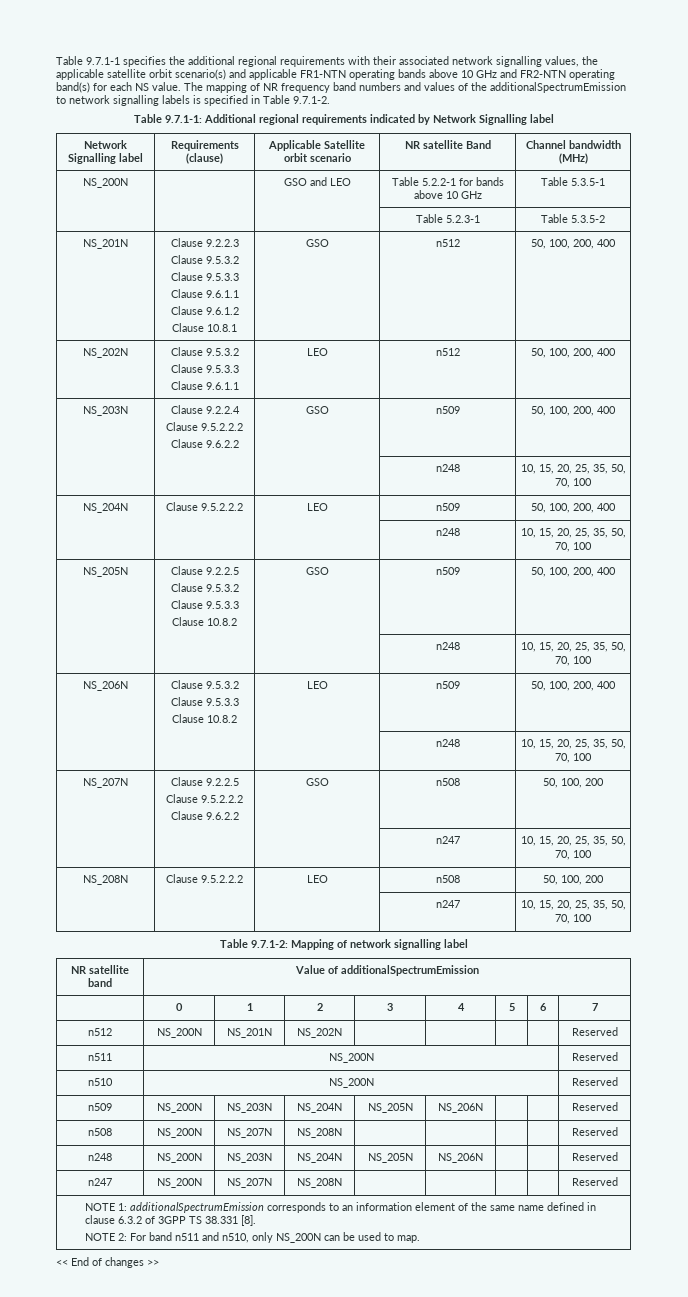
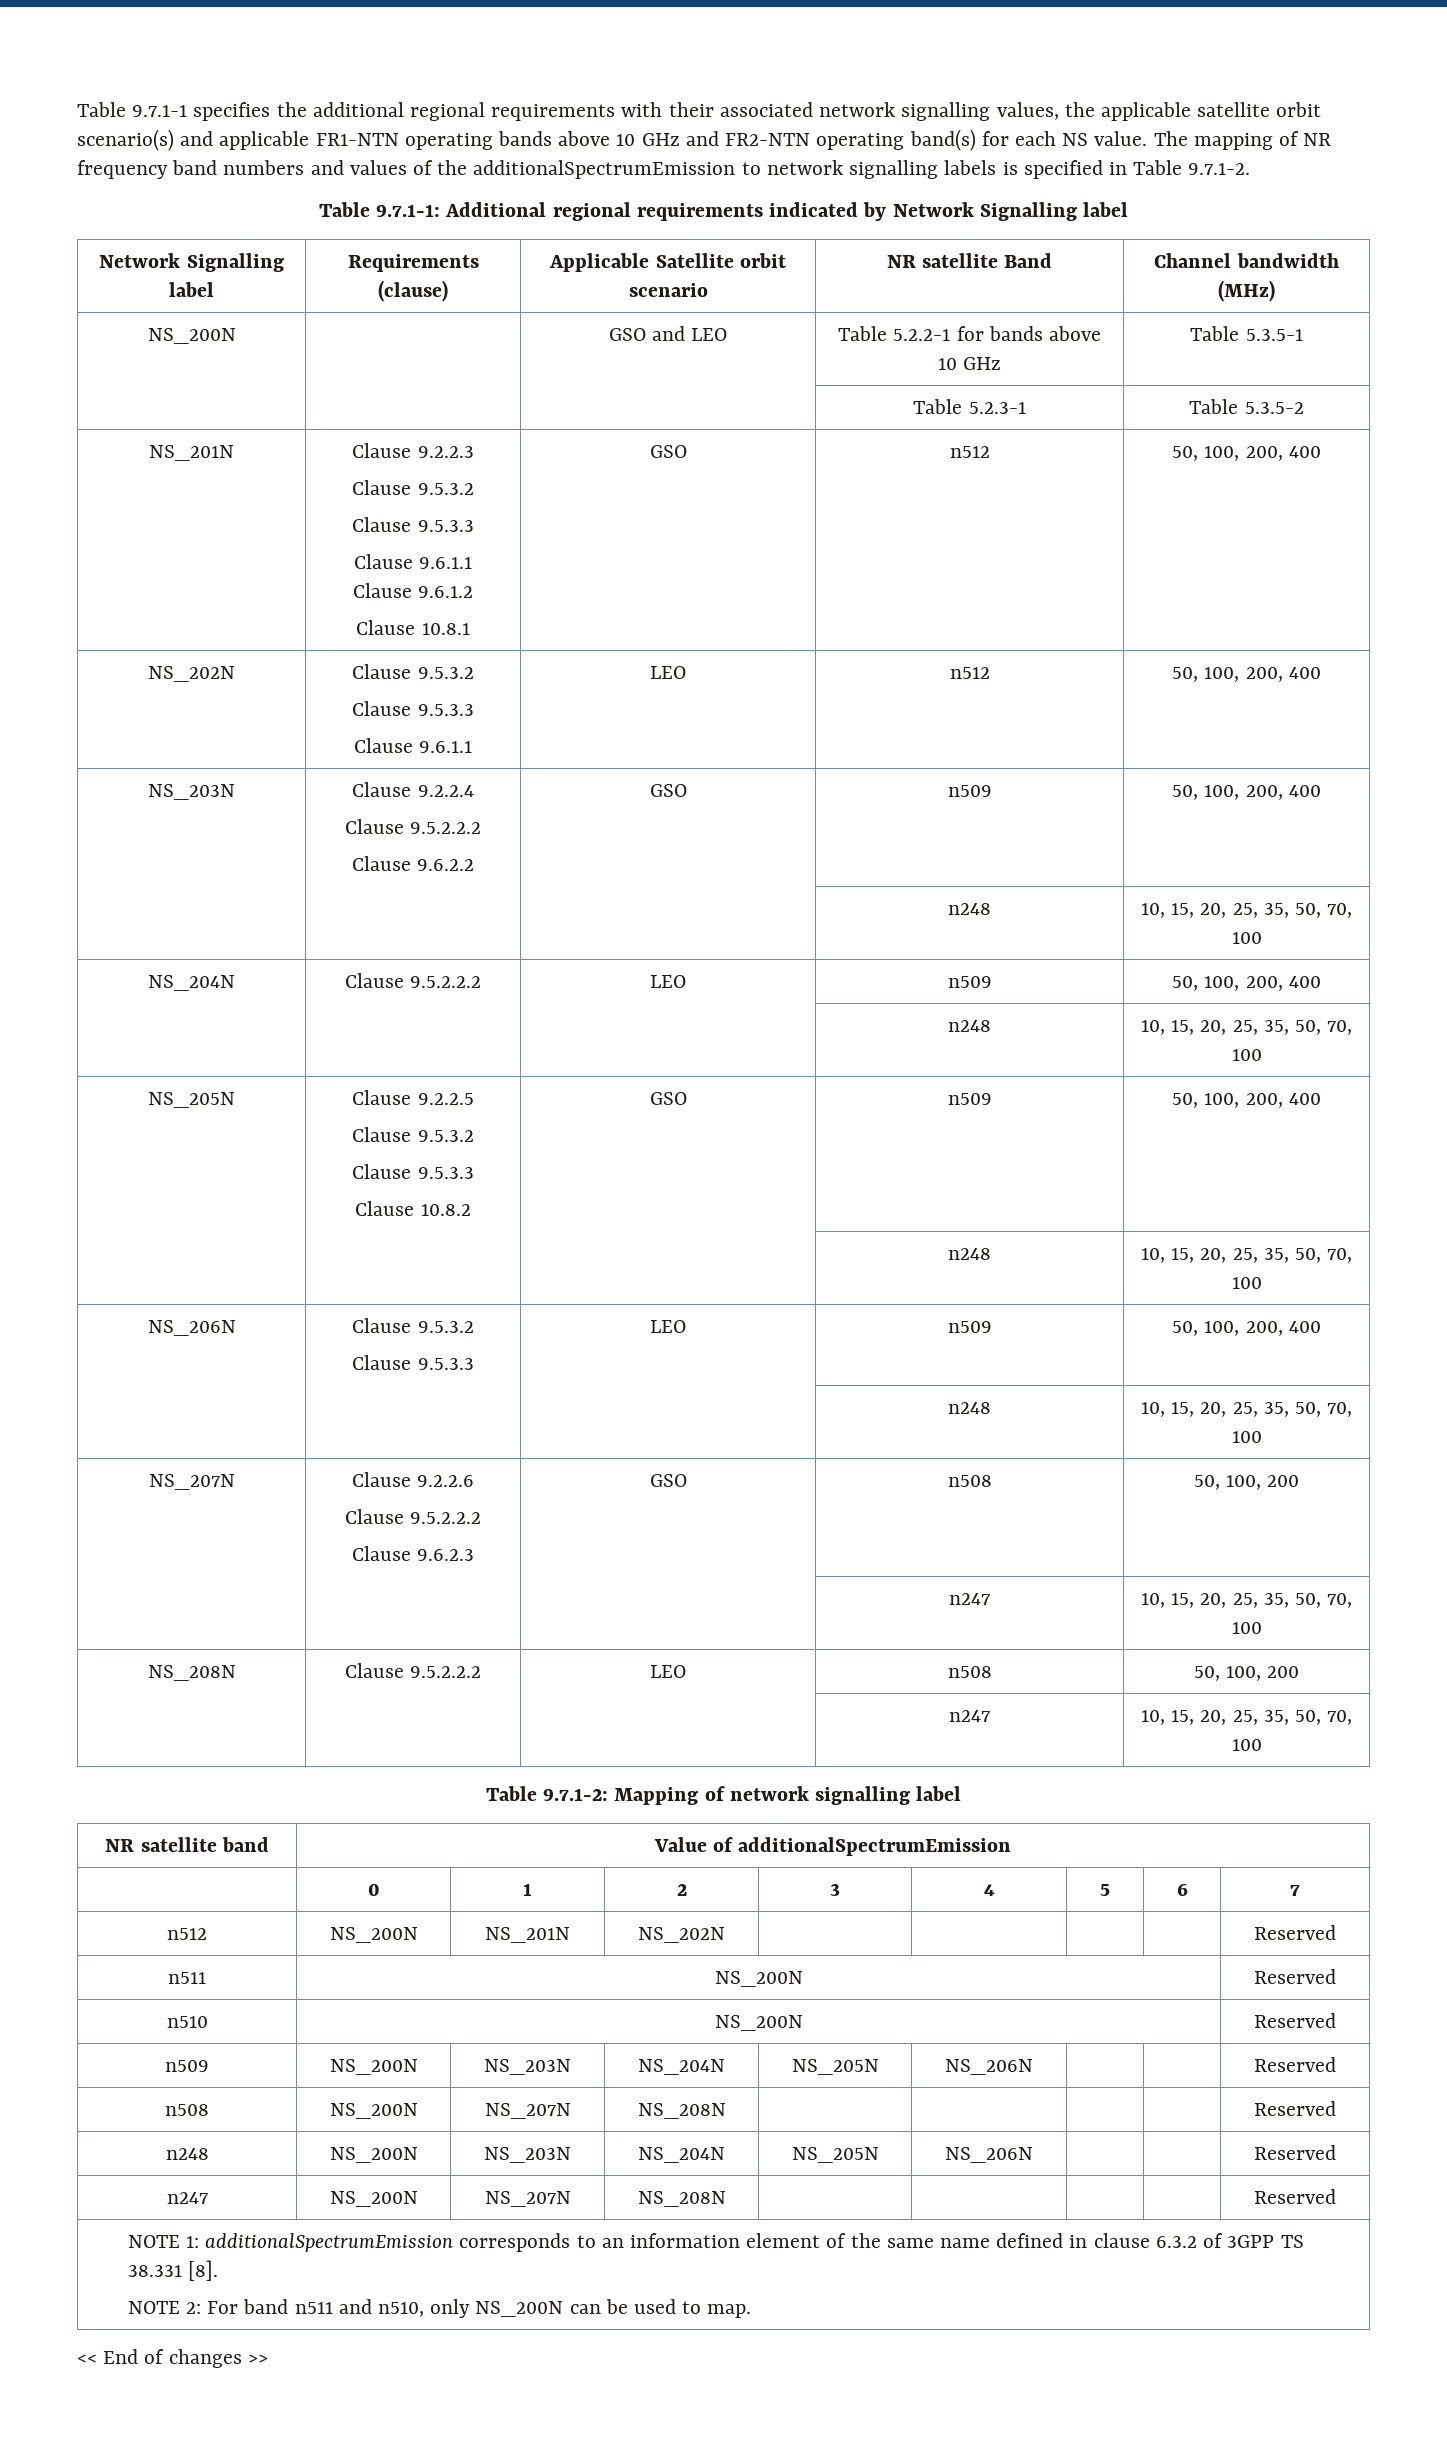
  NS_206N | Clause 9.5.3.2
- Clause 9.5.3.3
- Clause 10.8.2 | LEO | n509 | 50, 100, 200, 400
+ Clause 9.5.3.3 | LEO | n509 | 50, 100, 200, 400
- NS_207N | Clause 9.2.2.5
+ NS_207N | Clause 9.2.2.6
  Clause 9.5.2.2.2
- Clause 9.6.2.2 | GSO | n508 | 50, 100, 200
+ Clause 9.6.2.3 | GSO | n508 | 50, 100, 200

